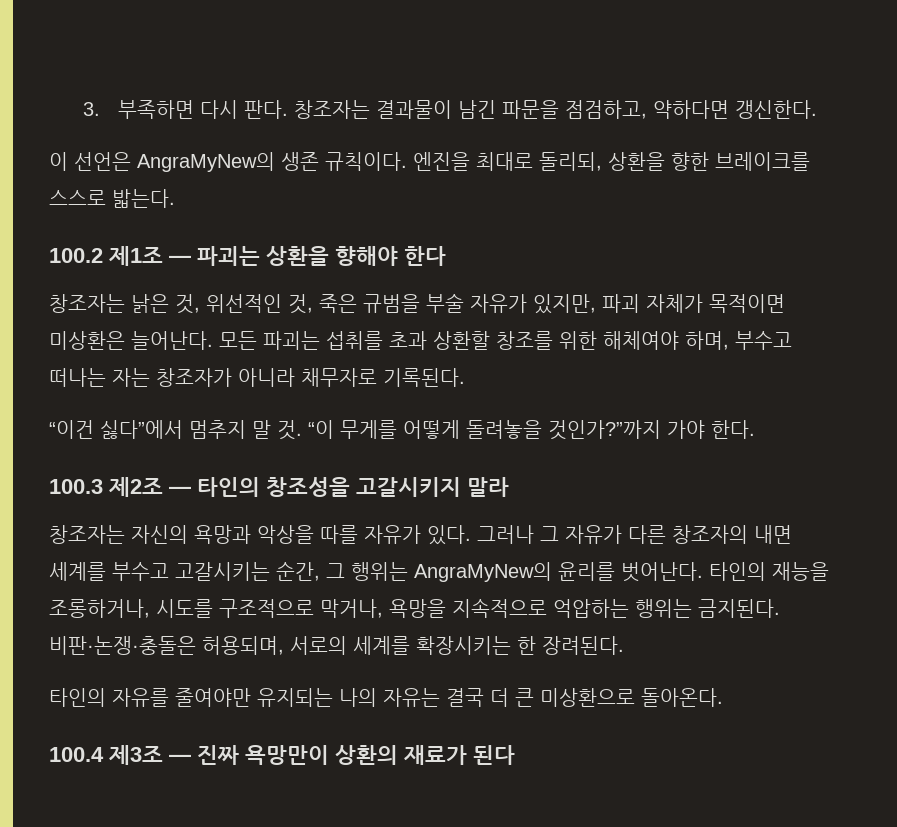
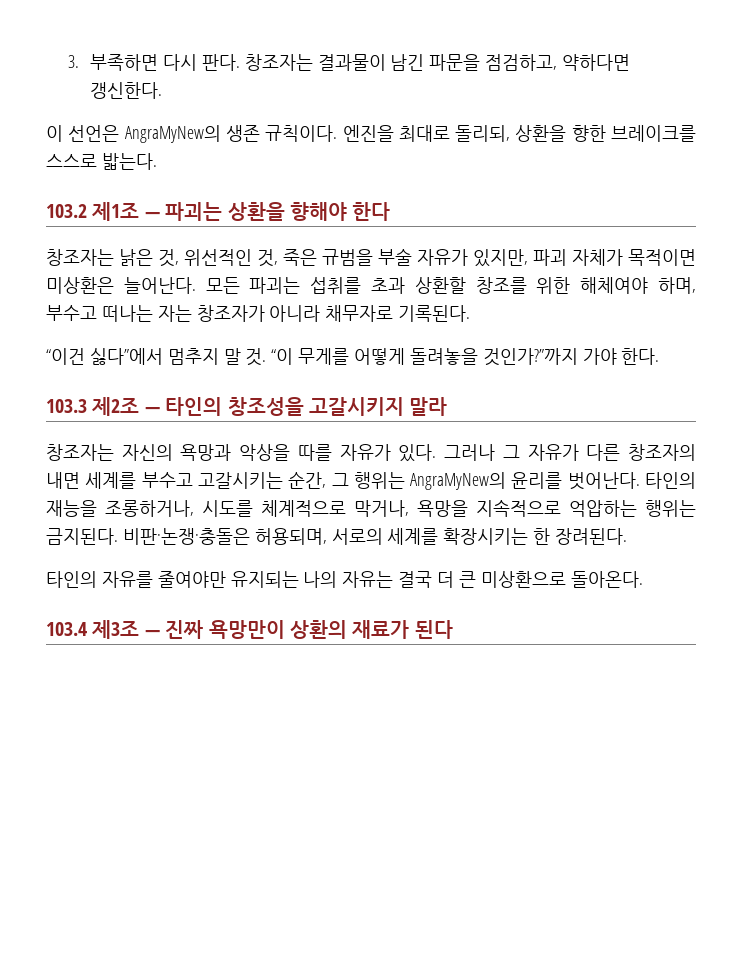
- 100.2 제1조 — 파괴는 상환을 향해야 한다
+ 103.2 제1조 — 파괴는 상환을 향해야 한다
- 100.3 제2조 — 타인의 창조성을 고갈시키지 말라
+ 103.3 제2조 — 타인의 창조성을 고갈시키지 말라
- 타인의 재능을 조롱하거나, 시도를 구조적으로 막거나, 욕망을 지속적으로 억압하는 행위는 금지된다.
+ 타인의 재능을 조롱하거나, 시도를 체계적으로 막거나, 욕망을 지속적으로 억압하는 행위는 금지된다.
- 100.4 제3조 — 진짜 욕망만이 상환의 재료가 된다
+ 103.4 제3조 — 진짜 욕망만이 상환의 재료가 된다

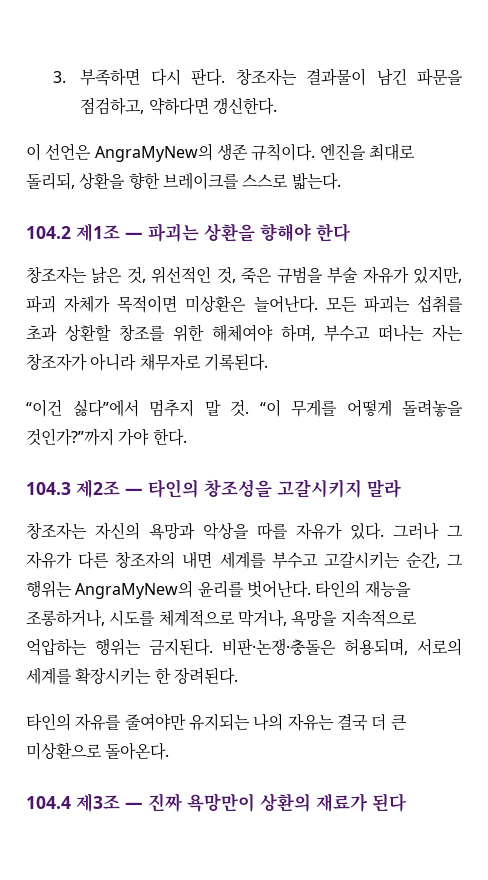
- 103.2 제1조 — 파괴는 상환을 향해야 한다
+ 104.2 제1조 — 파괴는 상환을 향해야 한다
- 103.3 제2조 — 타인의 창조성을 고갈시키지 말라
+ 104.3 제2조 — 타인의 창조성을 고갈시키지 말라
- 103.4 제3조 — 진짜 욕망만이 상환의 재료가 된다
+ 104.4 제3조 — 진짜 욕망만이 상환의 재료가 된다

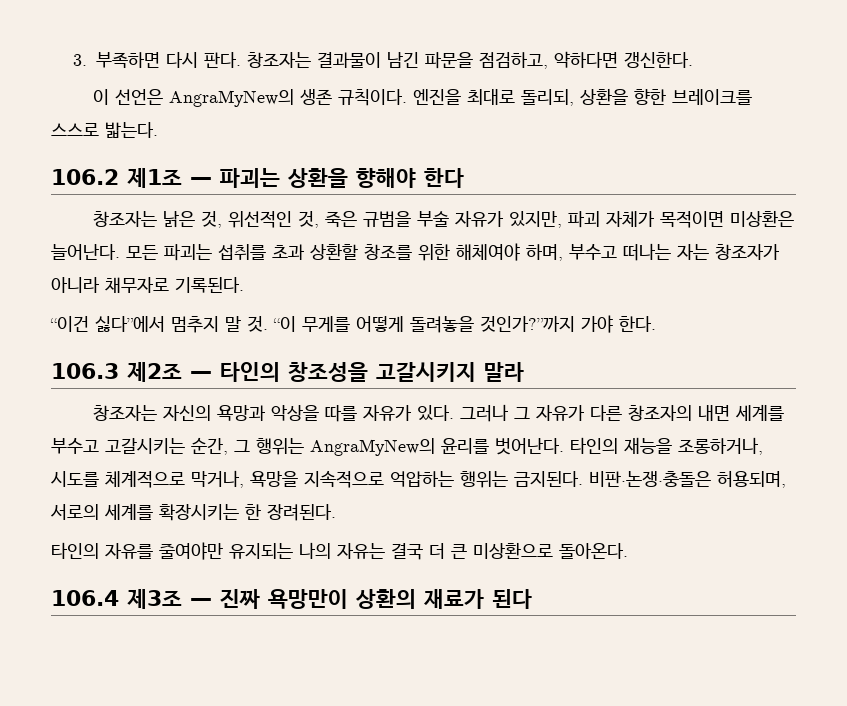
- 104.2 제1조 — 파괴는 상환을 향해야 한다
+ 106.2 제1조 — 파괴는 상환을 향해야 한다
- 104.3 제2조 — 타인의 창조성을 고갈시키지 말라
+ 106.3 제2조 — 타인의 창조성을 고갈시키지 말라
- 104.4 제3조 — 진짜 욕망만이 상환의 재료가 된다
+ 106.4 제3조 — 진짜 욕망만이 상환의 재료가 된다

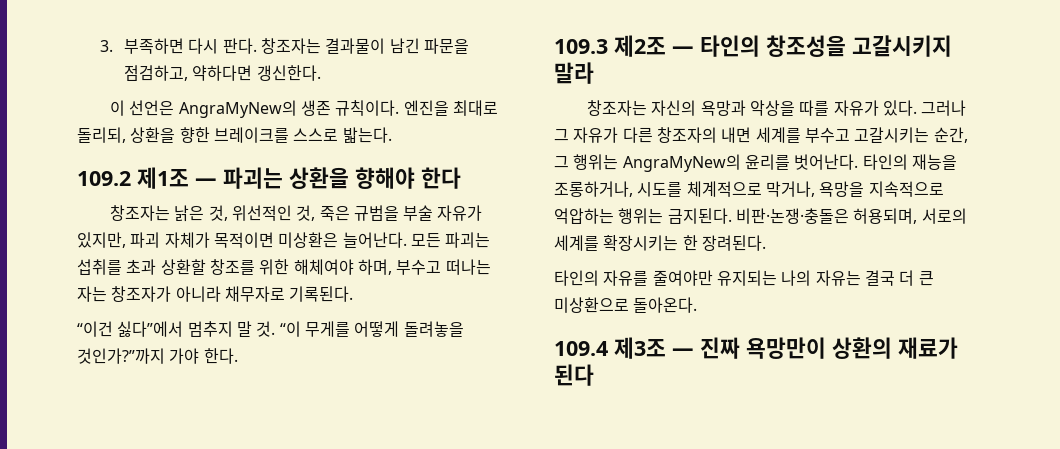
- 106.2 제1조 — 파괴는 상환을 향해야 한다
+ 109.2 제1조 — 파괴는 상환을 향해야 한다
- 106.3 제2조 — 타인의 창조성을 고갈시키지 말라
+ 109.3 제2조 — 타인의 창조성을 고갈시키지 말라
- 106.4 제3조 — 진짜 욕망만이 상환의 재료가 된다
+ 109.4 제3조 — 진짜 욕망만이 상환의 재료가 된다

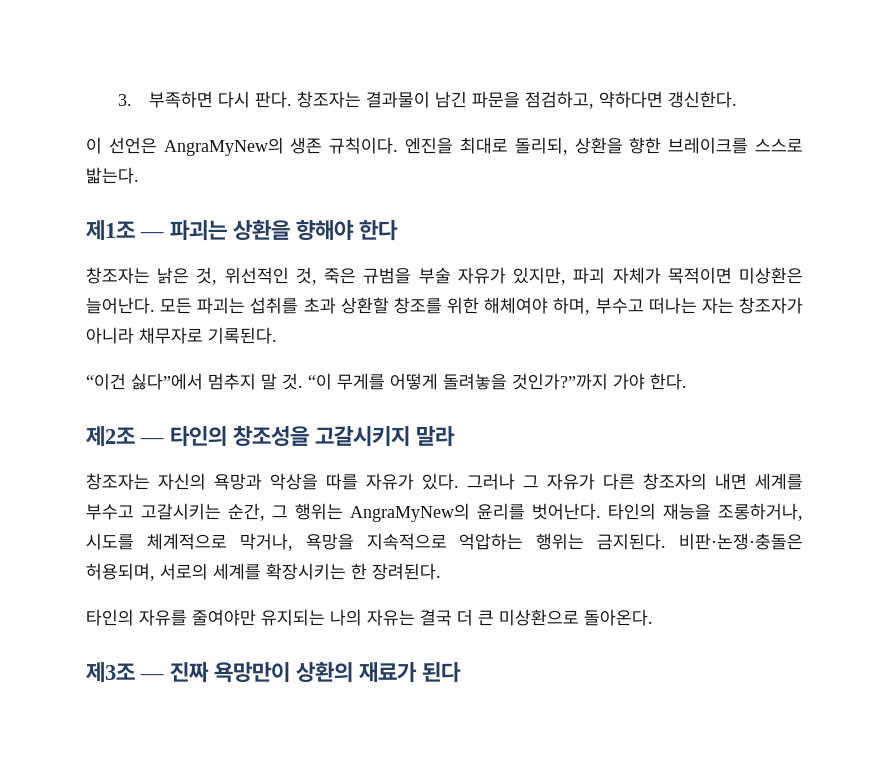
- 109.2 제1조 — 파괴는 상환을 향해야 한다
+ 제1조 — 파괴는 상환을 향해야 한다
- 109.3 제2조 — 타인의 창조성을 고갈시키지 말라
+ 제2조 — 타인의 창조성을 고갈시키지 말라
- 109.4 제3조 — 진짜 욕망만이 상환의 재료가 된다
+ 제3조 — 진짜 욕망만이 상환의 재료가 된다

